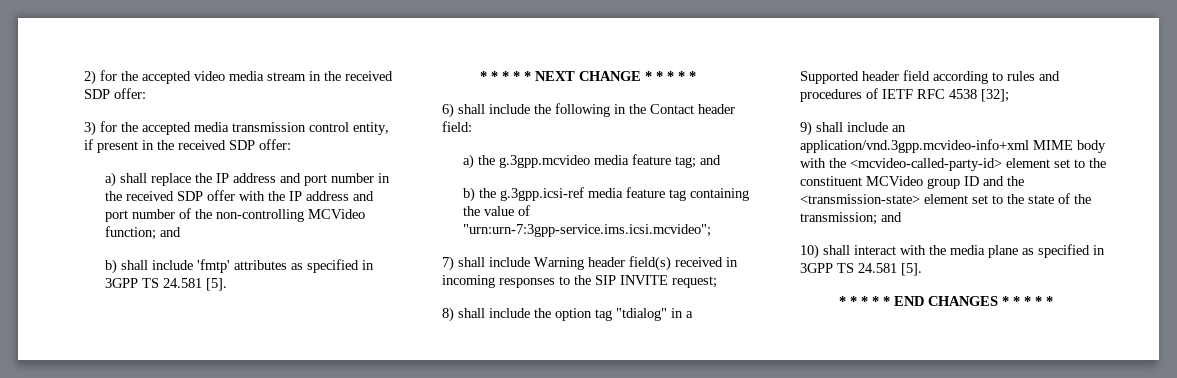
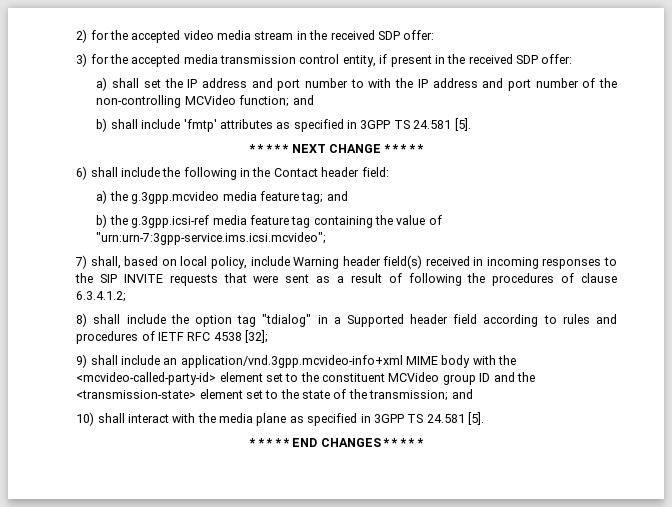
- a) shall replace the IP address and port number in the received SDP offer with the IP address and port number of the non-controlling MCVideo function; and
+ a) shall set the IP address and port number to with the IP address and port number of the non-controlling MCVideo function; and
- 7) shall include Warning header field(s) received in incoming responses to the SIP INVITE request;
+ 7) shall, based on local policy, include Warning header field(s) received in incoming responses to the SIP INVITE requests that were sent as a result of following the procedures of clause 6.3.4.1.2;

